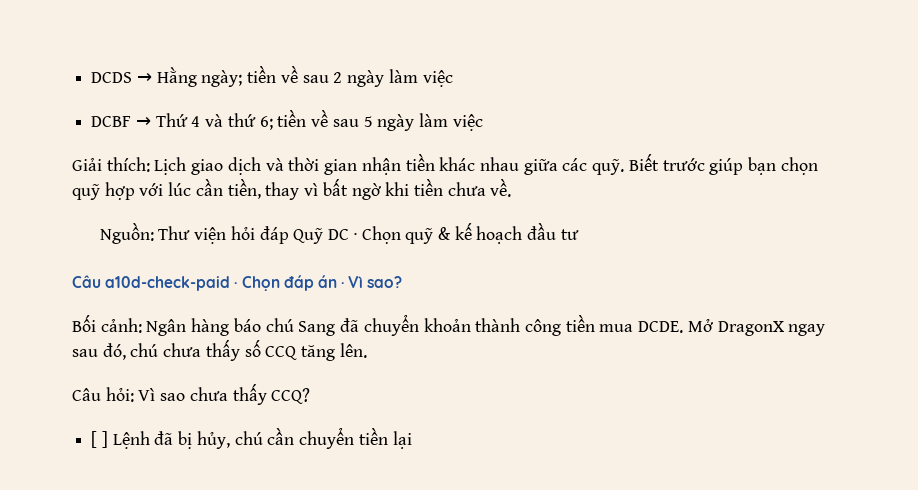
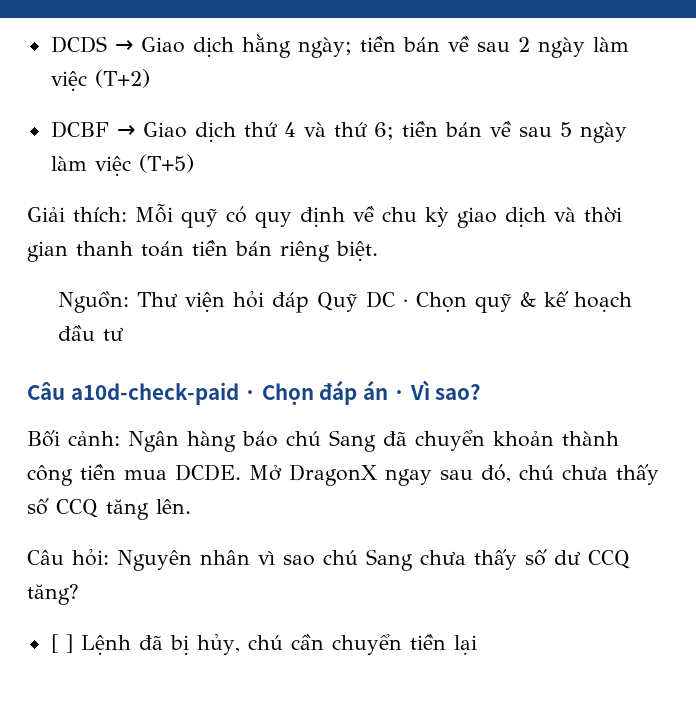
- DCDS → Hằng ngày; tiền về sau 2 ngày làm việc
+ DCDS → Giao dịch hằng ngày; tiền bán về sau 2 ngày làm việc (T+2)
- DCBF → Thứ 4 và thứ 6; tiền về sau 5 ngày làm việc
+ DCBF → Giao dịch thứ 4 và thứ 6; tiền bán về sau 5 ngày làm việc (T+5)
- Giải thích: Lịch giao dịch và thời gian nhận tiền khác nhau giữa các quỹ. Biết trước giúp bạn chọn quỹ hợp với lúc cần tiền, thay vì bất ngờ khi tiền chưa về.
+ Giải thích: Mỗi quỹ có quy định về chu kỳ giao dịch và thời gian thanh toán tiền bán riêng biệt.
- Câu hỏi: Vì sao chưa thấy CCQ?
+ Câu hỏi: Nguyên nhân vì sao chú Sang chưa thấy số dư CCQ tăng?

